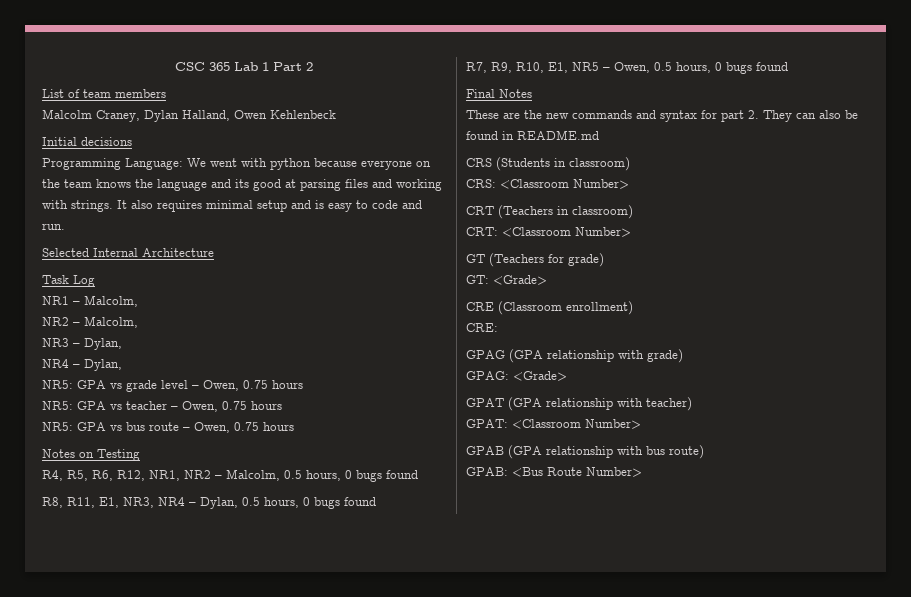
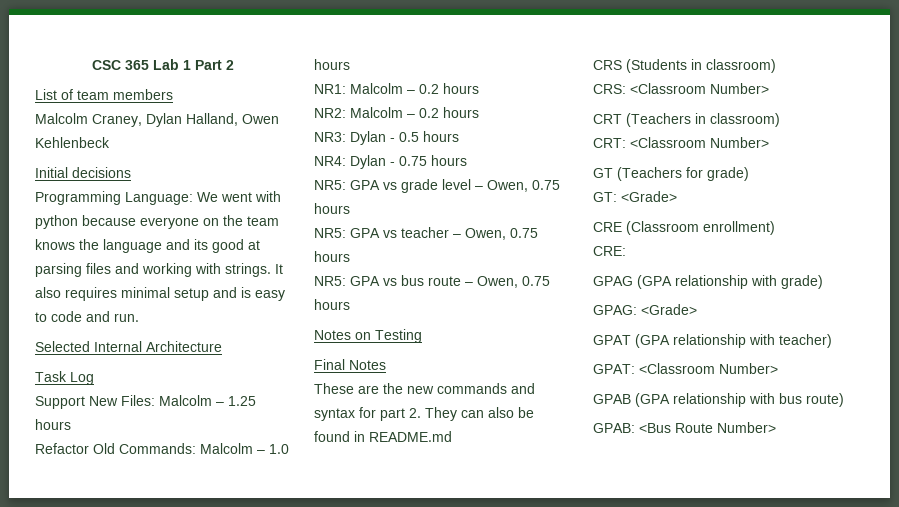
- NR1 – Malcolm,
- NR2 – Malcolm,
- NR3 – Dylan,
- NR4 – Dylan,
+ Support New Files: Malcolm – 1.25 hours
+ Refactor Old Commands: Malcolm – 1.0 hours
+ NR1: Malcolm – 0.2 hours
+ NR2: Malcolm – 0.2 hours
+ NR3: Dylan - 0.5 hours
+ NR4: Dylan - 0.75 hours
- R4, R5, R6, R12, NR1, NR2 – Malcolm, 0.5 hours, 0 bugs found
- R8, R11, E1, NR3, NR4 – Dylan, 0.5 hours, 0 bugs found
- R7, R9, R10, E1, NR5 – Owen, 0.5 hours, 0 bugs found

